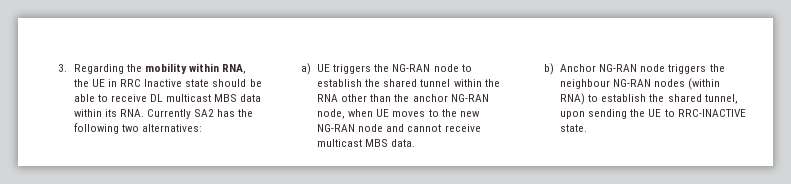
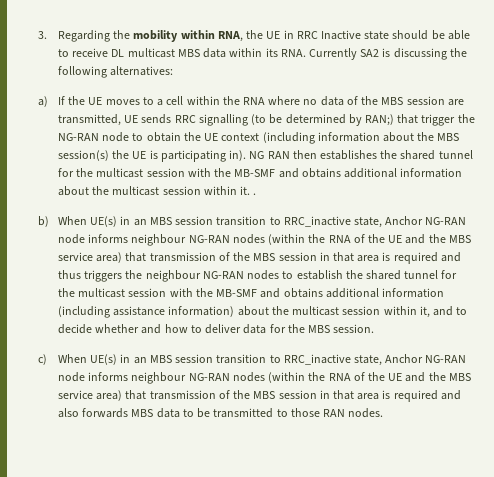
- 3. Regarding the mobility within RNA, the UE in RRC Inactive state should be able to receive DL multicast MBS data within its RNA. Currently SA2 has the following two alternatives:
+ 3. Regarding the mobility within RNA, the UE in RRC Inactive state should be able to receive DL multicast MBS data within its RNA. Currently SA2 is discussing the following alternatives:
- a) UE triggers the NG-RAN node to establish the shared tunnel within the RNA other than the anchor NG-RAN node, when UE moves to the new NG-RAN node and cannot receive multicast MBS data.
- b) Anchor NG-RAN node triggers the neighbour NG-RAN nodes (within RNA) to establish the shared tunnel, upon sending the UE to RRC-INACTIVE state.
+ a) If the UE moves to a cell within the RNA where no data of the MBS session are transmitted, UE sends RRC signalling (to be determined by RAN;) that trigger the NG-RAN node to obtain the UE context (including information about the MBS session(s) the UE is participating in). NG RAN then establishes the shared tunnel for the multicast session with the MB-SMF and obtains additional information about the multicast session within it. .
+ b) When UE(s) in an MBS session transition to RRC_inactive state, Anchor NG-RAN node informs neighbour NG-RAN nodes (within the RNA of the UE and the MBS service area) that transmission of the MBS session in that area is required and thus triggers the neighbour NG-RAN nodes to establish the shared tunnel for the multicast session with the MB-SMF and obtains additional information (including assistance information) about the multicast session within it, and to decide whether and how to deliver data for the MBS session.
+ c) When UE(s) in an MBS session transition to RRC_inactive state, Anchor NG-RAN node informs neighbour NG-RAN nodes (within the RNA of the UE and the MBS service area) that transmission of the MBS session in that area is required and also forwards MBS data to be transmitted to those RAN nodes.

